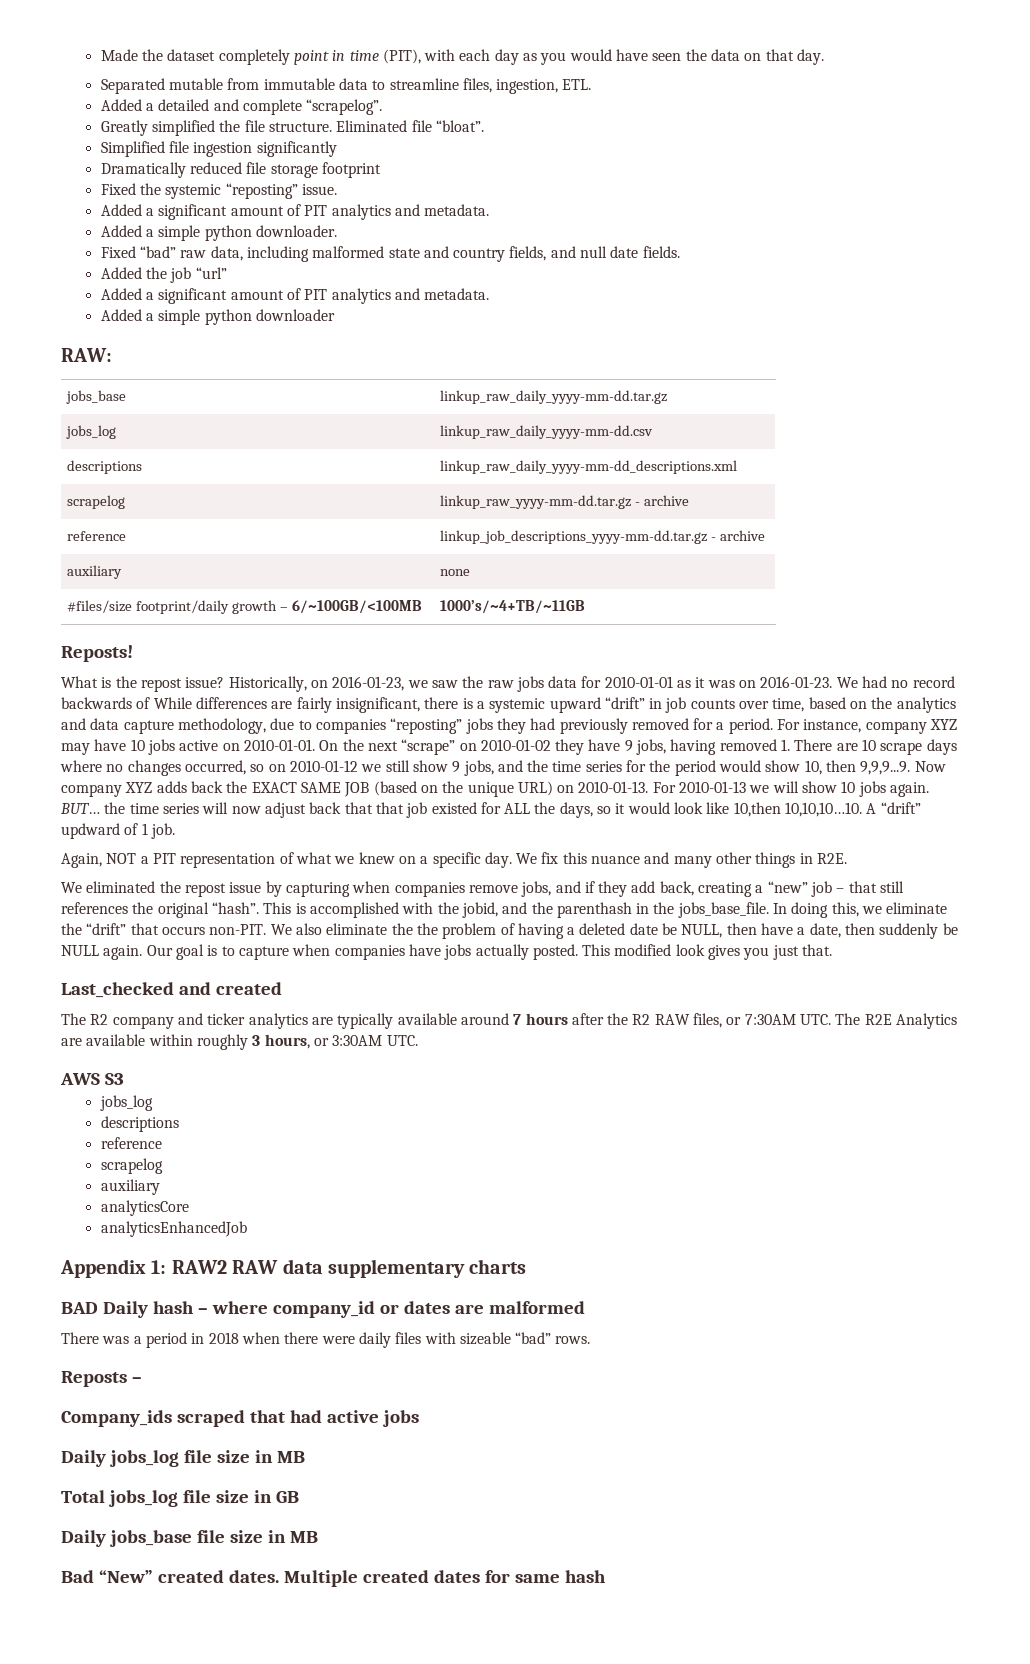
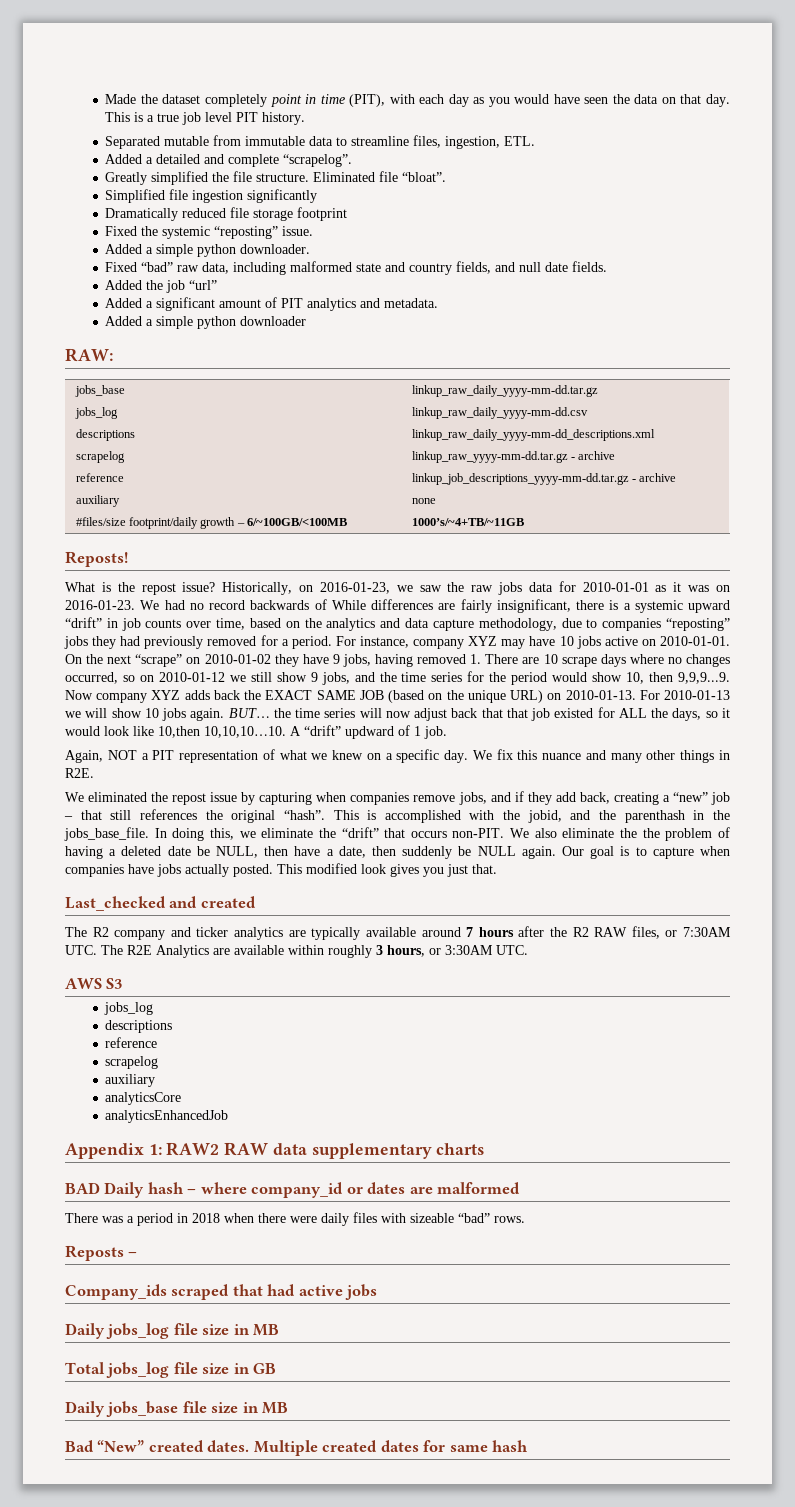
+ This is a true job level PIT history.
  Fixed the systemic “reposting” issue.
- Added a significant amount of PIT analytics and metadata.

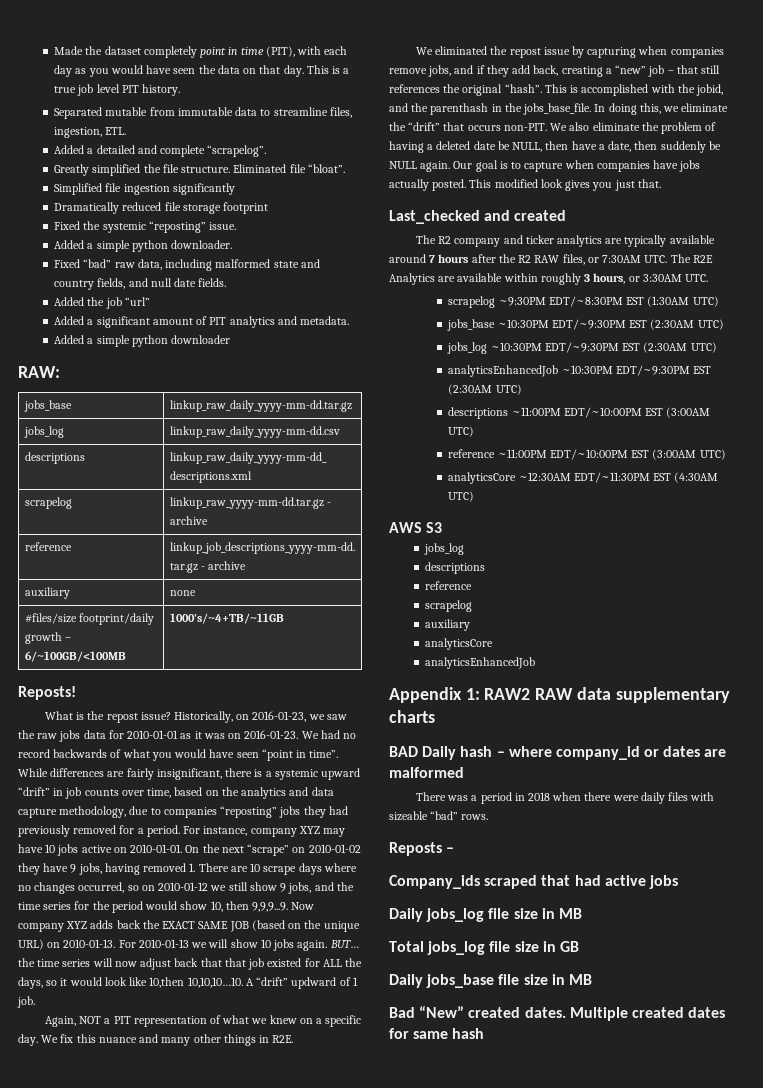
- We had no record backwards of While differences are fairly insignificant, there is a systemic upward “drift” in job counts over time, based on the analytics and data capture methodology, due to companies “reposting” jobs they had previously removed for a period.
+ We had no record backwards of what you would have seen “point in time”. While differences are fairly insignificant, there is a systemic upward “drift” in job counts over time, based on the analytics and data capture methodology, due to companies “reposting” jobs they had previously removed for a period.
- We also eliminate the the problem of having a deleted date be NULL, then have a date, then suddenly be NULL again.
+ We also eliminate the problem of having a deleted date be NULL, then have a date, then suddenly be NULL again.
+ scrapelog ~9:30PM EDT/~8:30PM EST (1:30AM UTC)
+ jobs_base ~10:30PM EDT/~9:30PM EST (2:30AM UTC)
+ jobs_log ~10:30PM EDT/~9:30PM EST (2:30AM UTC)
+ analyticsEnhancedJob ~10:30PM EDT/~9:30PM EST (2:30AM UTC)
+ descriptions ~11:00PM EDT/~10:00PM EST (3:00AM UTC)
+ reference ~11:00PM EDT/~10:00PM EST (3:00AM UTC)
+ analyticsCore ~12:30AM EDT/~11:30PM EST (4:30AM UTC)

